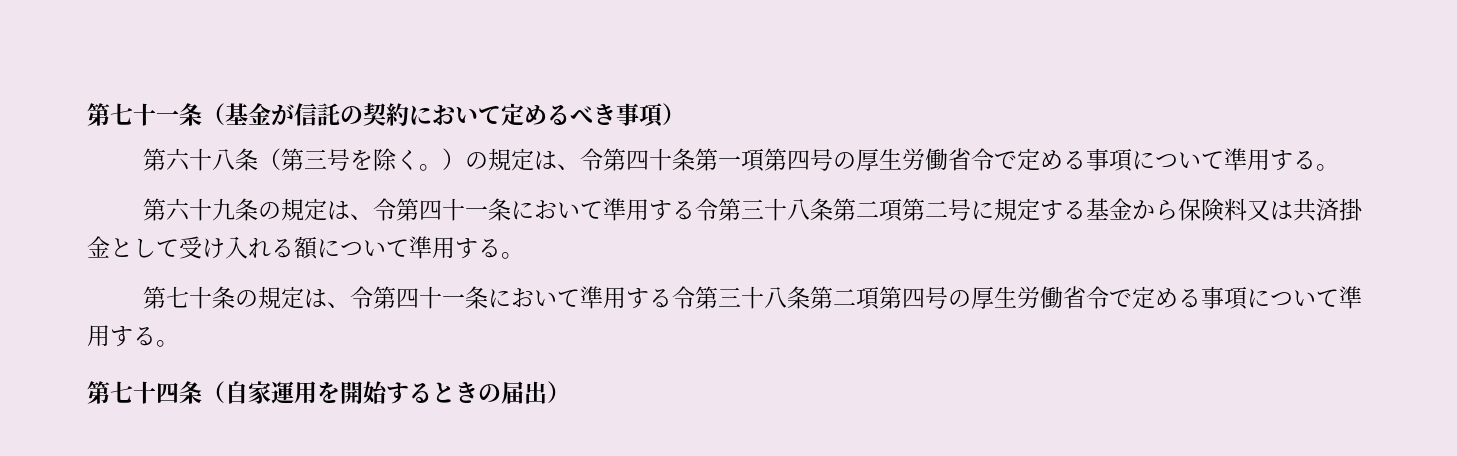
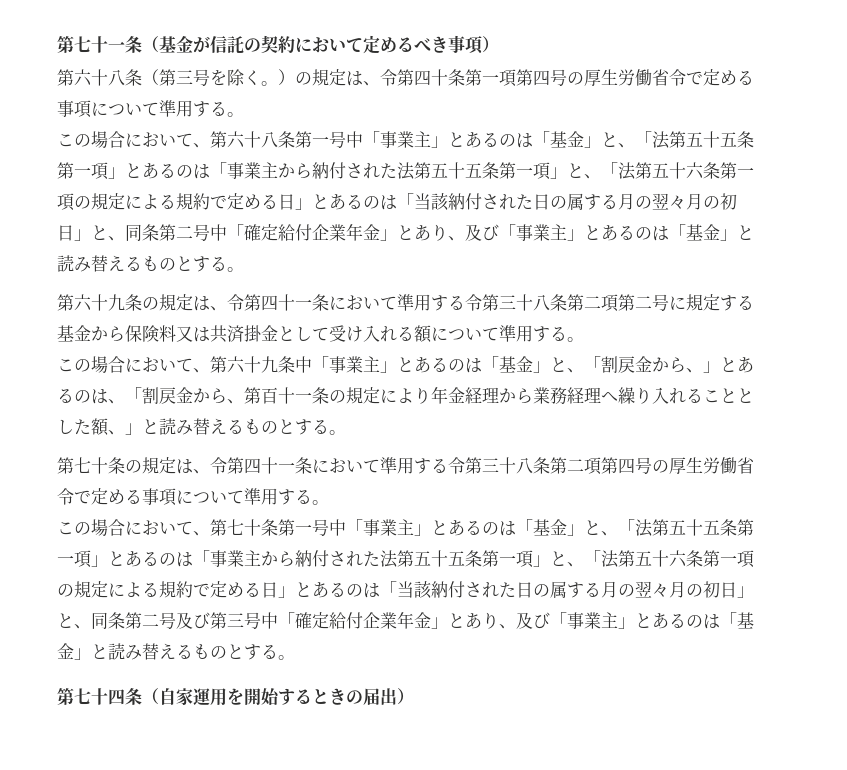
+ この場合において、第六十八条第一号中「事業主」とあるのは「基金」と、「法第五十五条第一項」とあるのは「事業主から納付された法第五十五条第一項」と、「法第五十六条第一項の規定による規約で定める日」とあるのは「当該納付された日の属する月の翌々月の初日」と、同条第二号中「確定給付企業年金」とあり、及び「事業主」とあるのは「基金」と読み替えるものとする。
+ この場合において、第六十九条中「事業主」とあるのは「基金」と、「割戻金から、」とあるのは、「割戻金から、第百十一条の規定により年金経理から業務経理へ繰り入れることとした額、」と読み替えるものとする。
+ この場合において、第七十条第一号中「事業主」とあるのは「基金」と、「法第五十五条第一項」とあるのは「事業主から納付された法第五十五条第一項」と、「法第五十六条第一項の規定による規約で定める日」とあるのは「当該納付された日の属する月の翌々月の初日」と、同条第二号及び第三号中「確定給付企業年金」とあり、及び「事業主」とあるのは「基金」と読み替えるものとする。

